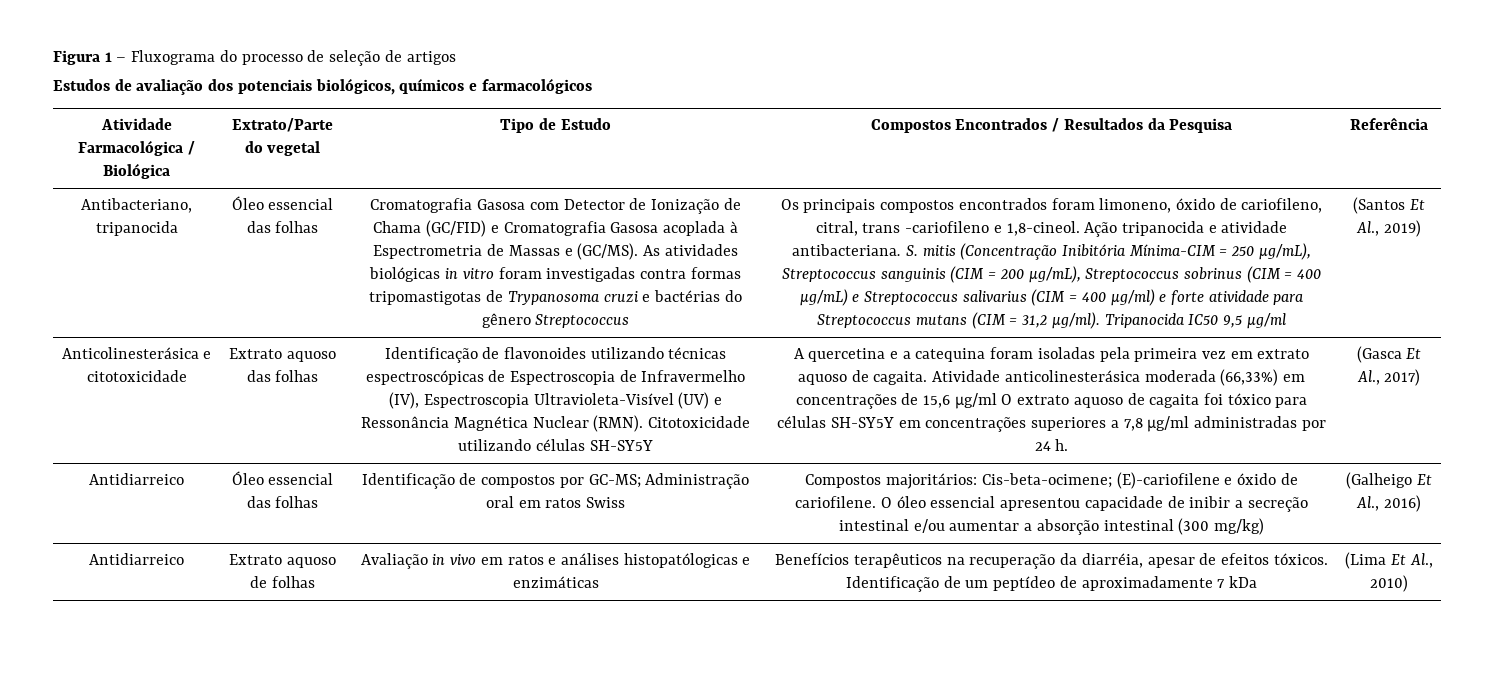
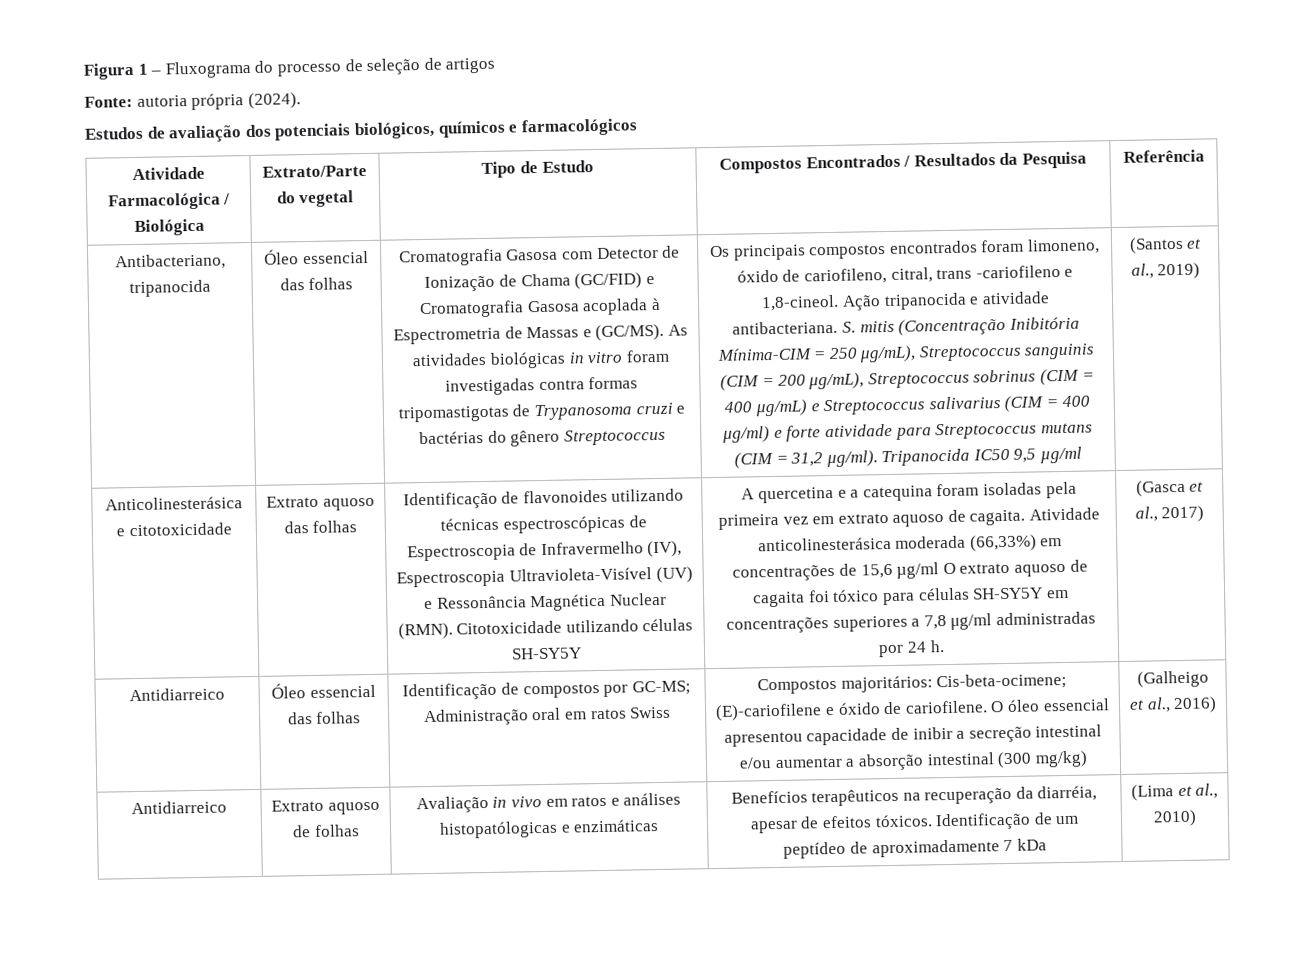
+ Fonte: autoria própria (2024).
- (Santos Et Al., 2019)
+ (Santos et al., 2019)
- (Gasca Et Al., 2017)
+ (Gasca et al., 2017)
- (Galheigo Et Al., 2016)
+ (Galheigo et al., 2016)
- Antidiarreico | Extrato aquoso de folhas | Avaliação in vivo em ratos e análises histopatólogicas e enzimáticas | Benefícios terapêuticos na recuperação da diarréia, apesar de efeitos tóxicos. Identificação de um peptídeo de aproximadamente 7 kDa | (Lima Et Al., 2010)
+ Antidiarreico | Extrato aquoso de folhas | Avaliação in vivo em ratos e análises histopatólogicas e enzimáticas | Benefícios terapêuticos na recuperação da diarréia, apesar de efeitos tóxicos. Identificação de um peptídeo de aproximadamente 7 kDa | (Lima et al., 2010)

